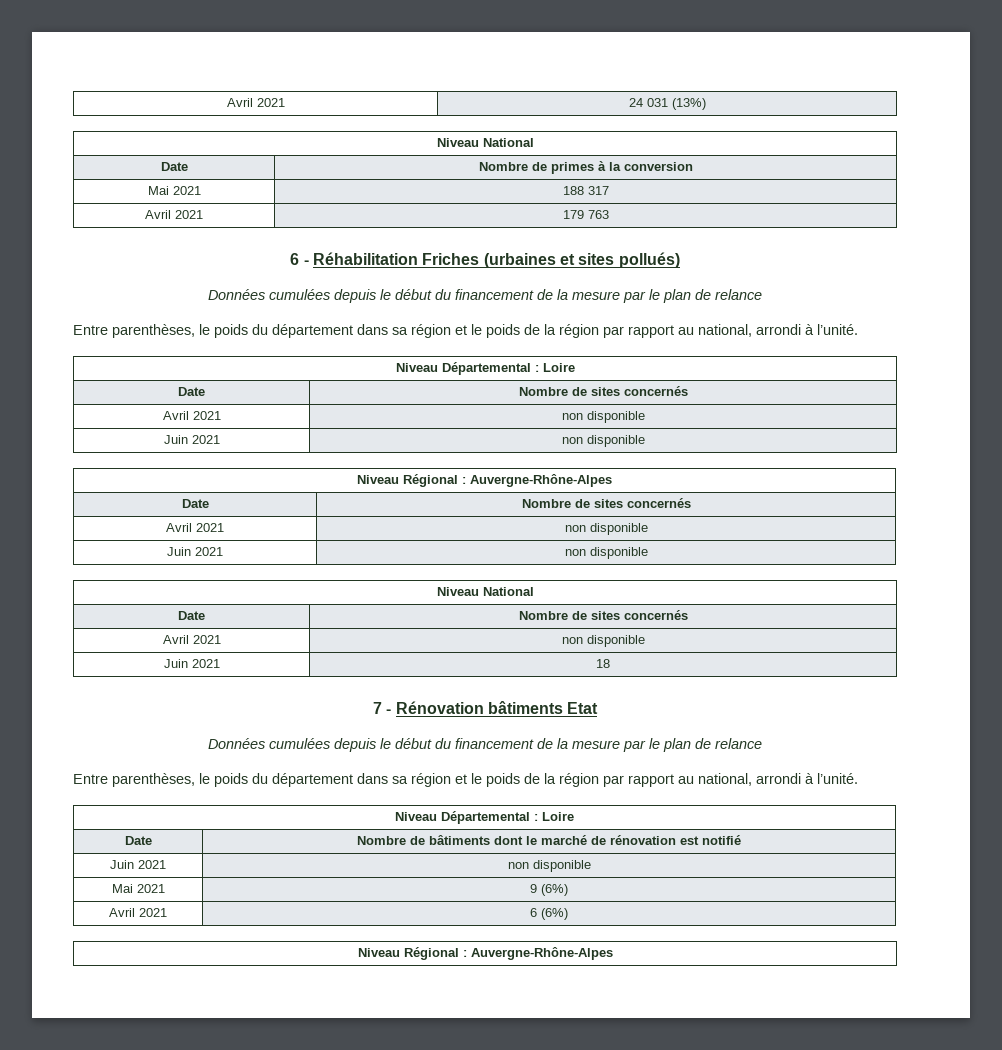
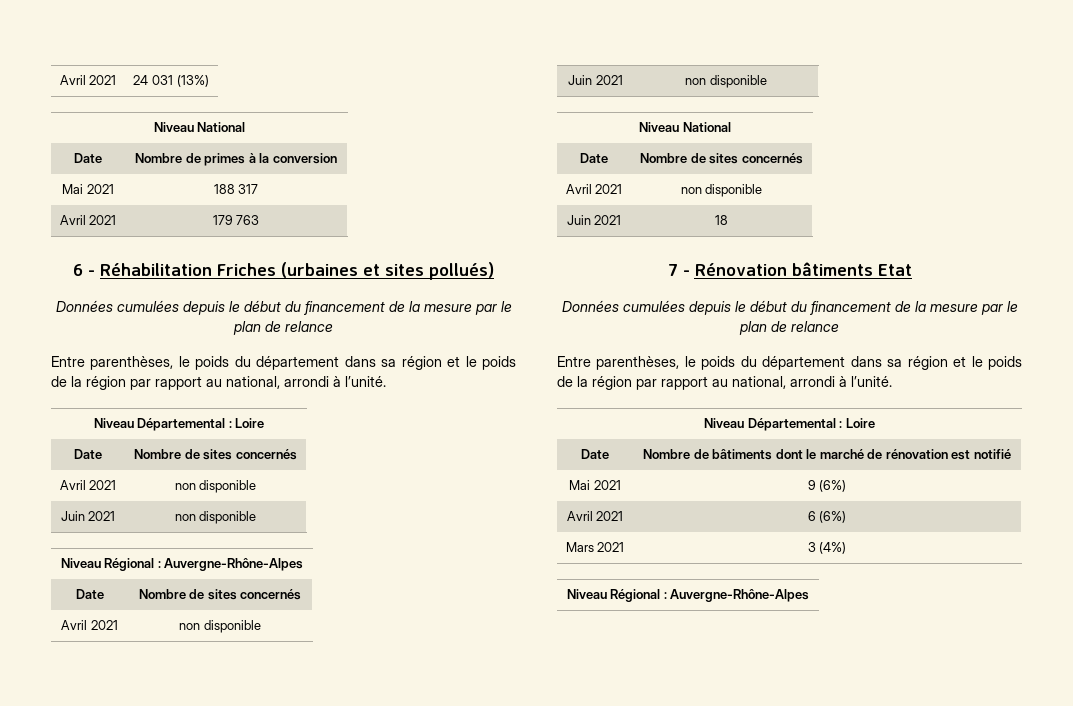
  Date | Nombre de bâtiments dont le marché de rénovation est notifié
- Juin 2021 | non disponible
+ Mars 2021 | 3 (4%)

